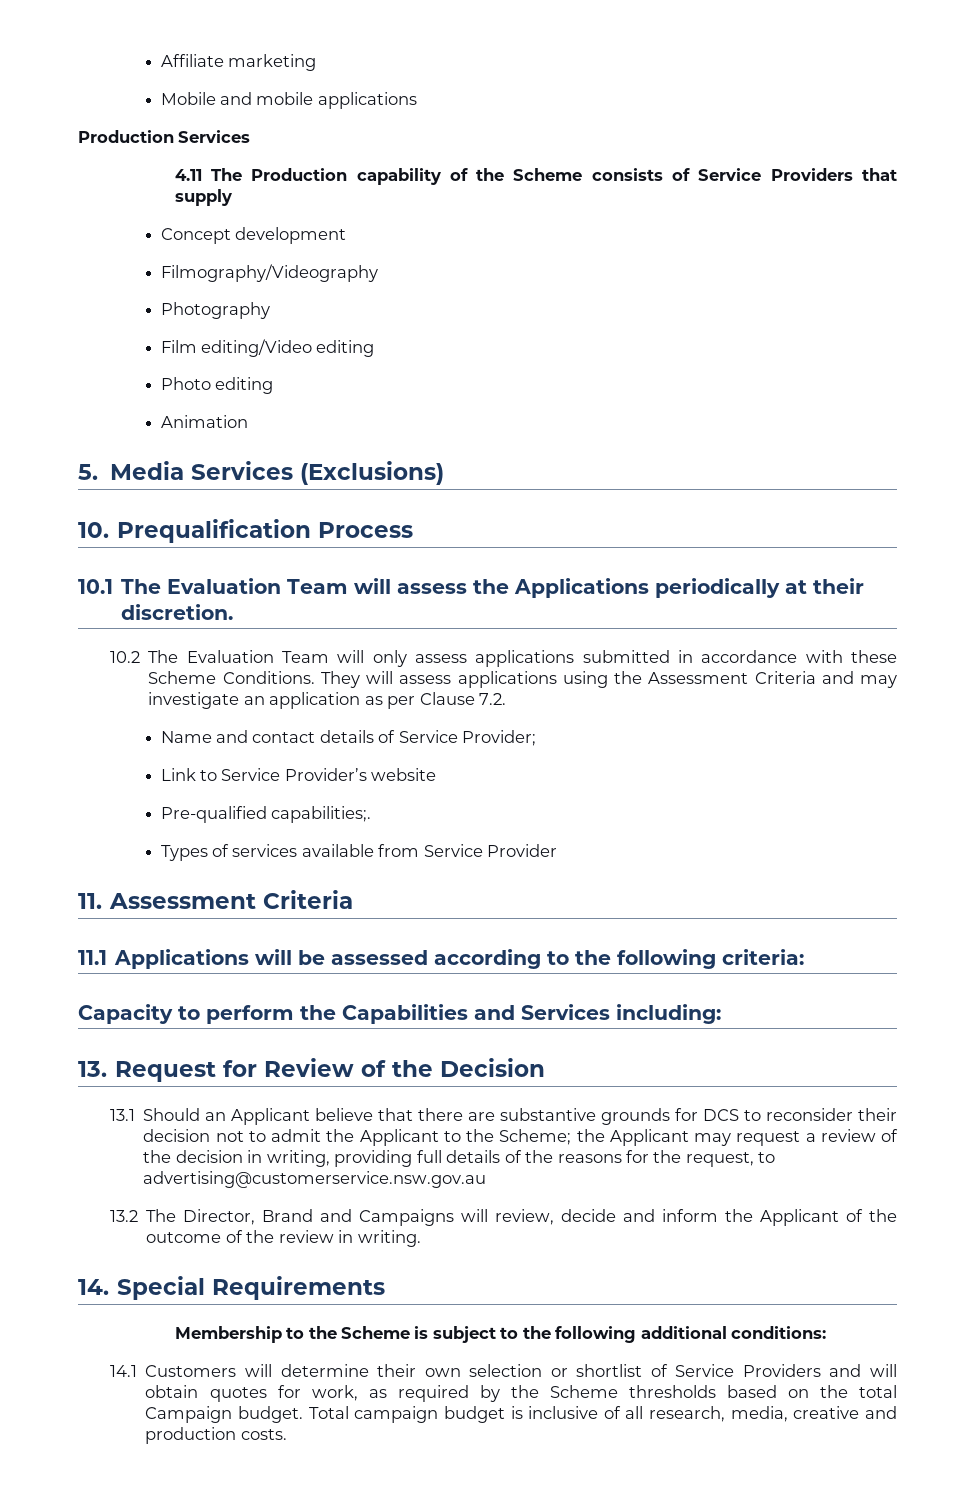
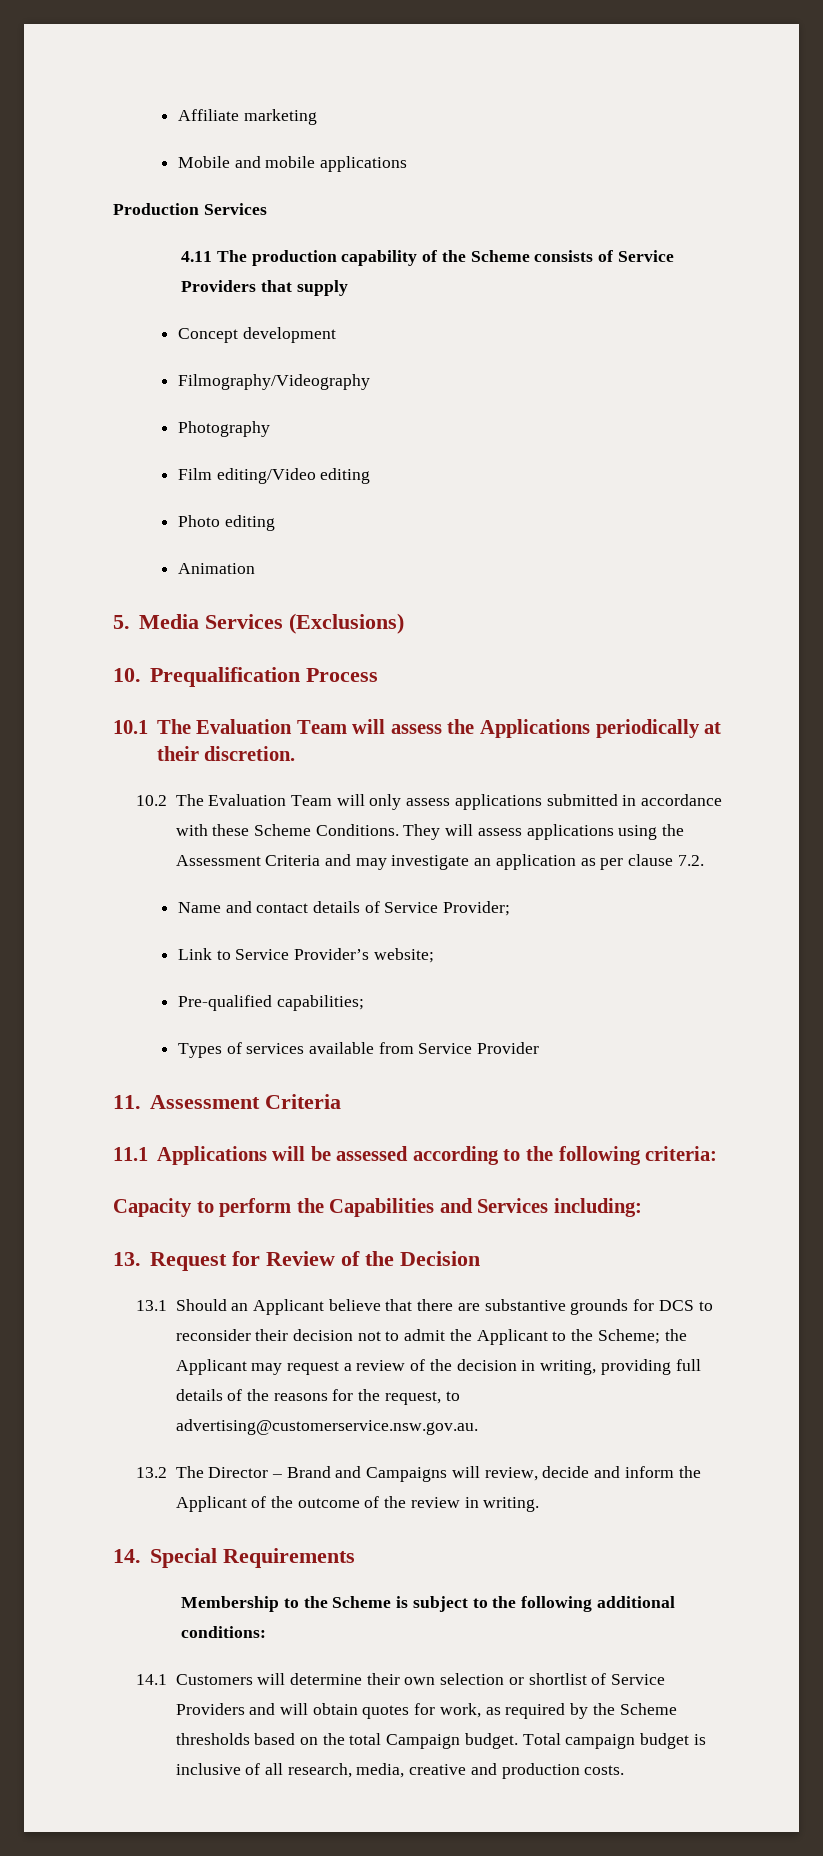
- 4.11 The Production capability of the Scheme consists of Service Providers that supply
+ 4.11 The production capability of the Scheme consists of Service Providers that supply
- They will assess applications using the Assessment Criteria and may investigate an application as per Clause 7.2.
+ They will assess applications using the Assessment Criteria and may investigate an application as per clause 7.2.
- Link to Service Provider’s website
+ Link to Service Provider’s website;
- Pre-qualified capabilities;.
+ Pre-qualified capabilities;
- 13.1 Should an Applicant believe that there are substantive grounds for DCS to reconsider their decision not to admit the Applicant to the Scheme; the Applicant may request a review of the decision in writing, providing full details of the reasons for the request, to advertising@customerservice.nsw.gov.au
+ 13.1 Should an Applicant believe that there are substantive grounds for DCS to reconsider their decision not to admit the Applicant to the Scheme; the Applicant may request a review of the decision in writing, providing full details of the reasons for the request, to advertising@customerservice.nsw.gov.au.
- 13.2 The Director, Brand and Campaigns will review, decide and inform the Applicant of the outcome of the review in writing.
+ 13.2 The Director – Brand and Campaigns will review, decide and inform the Applicant of the outcome of the review in writing.

